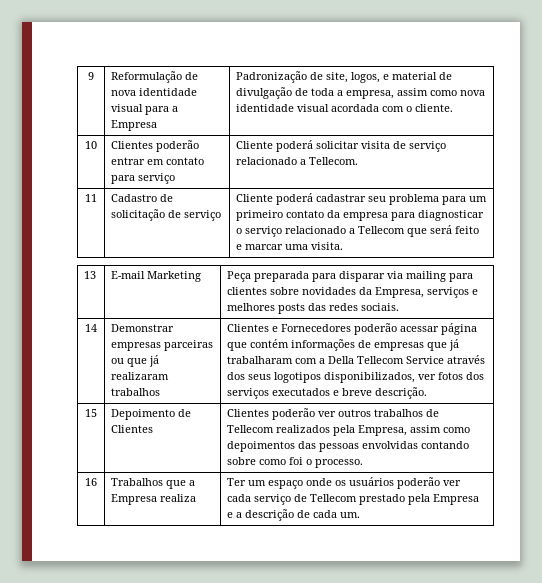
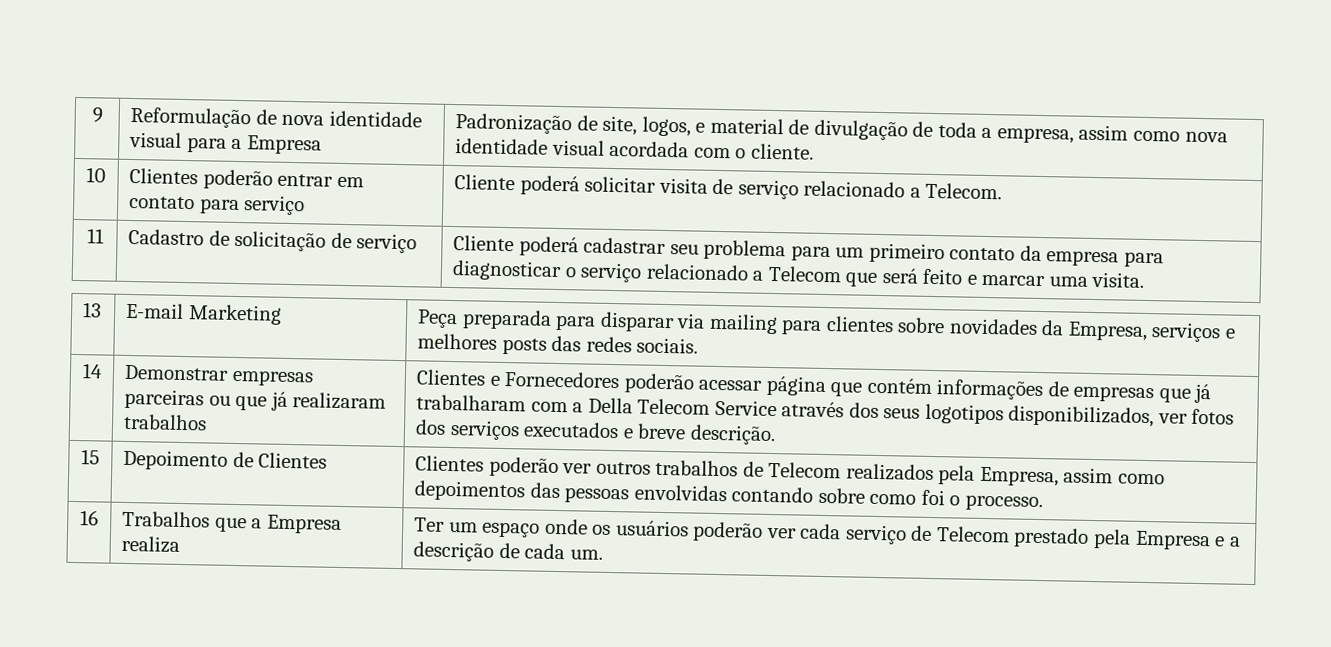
- 10 | Clientes poderão entrar em contato para serviço | Cliente poderá solicitar visita de serviço relacionado a Tellecom.
+ 10 | Clientes poderão entrar em contato para serviço | Cliente poderá solicitar visita de serviço relacionado a Telecom.
- 11 | Cadastro de solicitação de serviço | Cliente poderá cadastrar seu problema para um primeiro contato da empresa para diagnosticar o serviço relacionado a Tellecom que será feito e marcar uma visita.
+ 11 | Cadastro de solicitação de serviço | Cliente poderá cadastrar seu problema para um primeiro contato da empresa para diagnosticar o serviço relacionado a Telecom que será feito e marcar uma visita.
- Clientes e Fornecedores poderão acessar página que contém informações de empresas que já trabalharam com a Della Tellecom Service através dos seus logotipos disponibilizados, ver fotos dos serviços executados e breve descrição.
+ Clientes e Fornecedores poderão acessar página que contém informações de empresas que já trabalharam com a Della Telecom Service através dos seus logotipos disponibilizados, ver fotos dos serviços executados e breve descrição.
- 15 | Depoimento de Clientes | Clientes poderão ver outros trabalhos de Tellecom realizados pela Empresa, assim como depoimentos das pessoas envolvidas contando sobre como foi o processo.
+ 15 | Depoimento de Clientes | Clientes poderão ver outros trabalhos de Telecom realizados pela Empresa, assim como depoimentos das pessoas envolvidas contando sobre como foi o processo.
- 16 | Trabalhos que a Empresa realiza | Ter um espaço onde os usuários poderão ver cada serviço de Tellecom prestado pela Empresa e a descrição de cada um.
+ 16 | Trabalhos que a Empresa realiza | Ter um espaço onde os usuários poderão ver cada serviço de Telecom prestado pela Empresa e a descrição de cada um.

